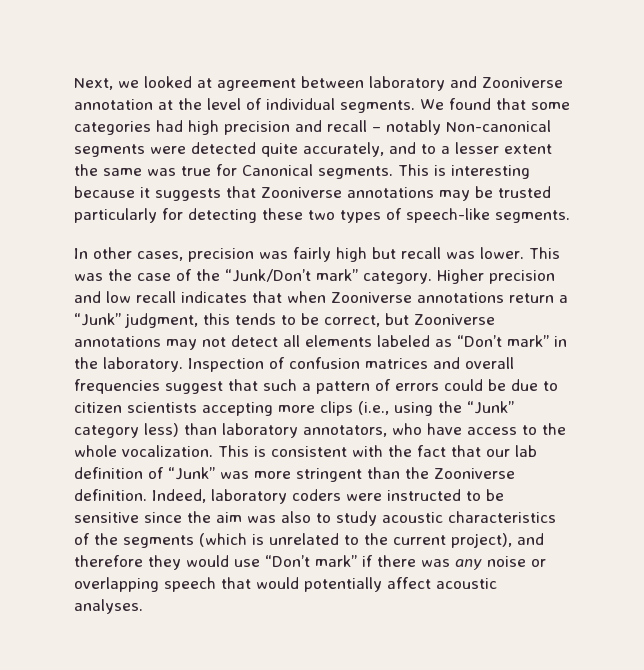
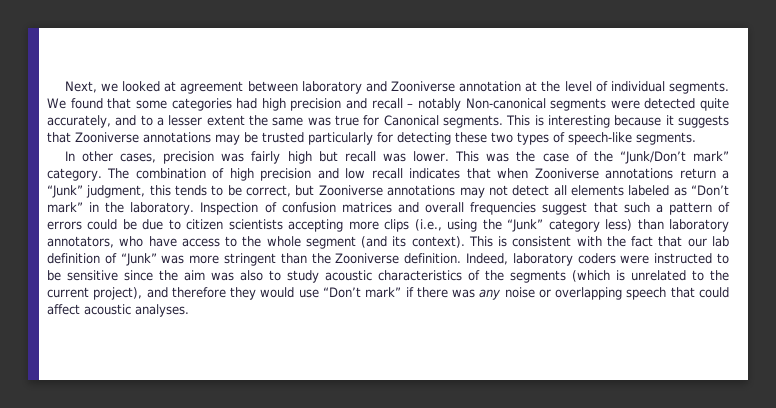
- Higher precision and low recall indicates that when Zooniverse annotations return a “Junk” judgment, this tends to be correct, but Zooniverse annotations may not detect all elements labeled as “Don’t mark” in the laboratory.
+ The combination of high precision and low recall indicates that when Zooniverse annotations return a “Junk” judgment, this tends to be correct, but Zooniverse annotations may not detect all elements labeled as “Don’t mark” in the laboratory.
- Inspection of confusion matrices and overall frequencies suggest that such a pattern of errors could be due to citizen scientists accepting more clips (i.e., using the “Junk” category less) than laboratory annotators, who have access to the whole vocalization.
+ Inspection of confusion matrices and overall frequencies suggest that such a pattern of errors could be due to citizen scientists accepting more clips (i.e., using the “Junk” category less) than laboratory annotators, who have access to the whole segment (and its context).
- Indeed, laboratory coders were instructed to be sensitive since the aim was also to study acoustic characteristics of the segments (which is unrelated to the current project), and therefore they would use “Don’t mark” if there was any noise or overlapping speech that would potentially affect acoustic analyses.
+ Indeed, laboratory coders were instructed to be sensitive since the aim was also to study acoustic characteristics of the segments (which is unrelated to the current project), and therefore they would use “Don’t mark” if there was any noise or overlapping speech that could affect acoustic analyses.

